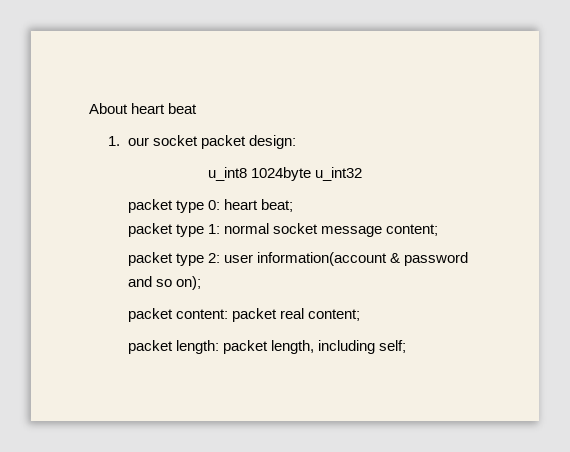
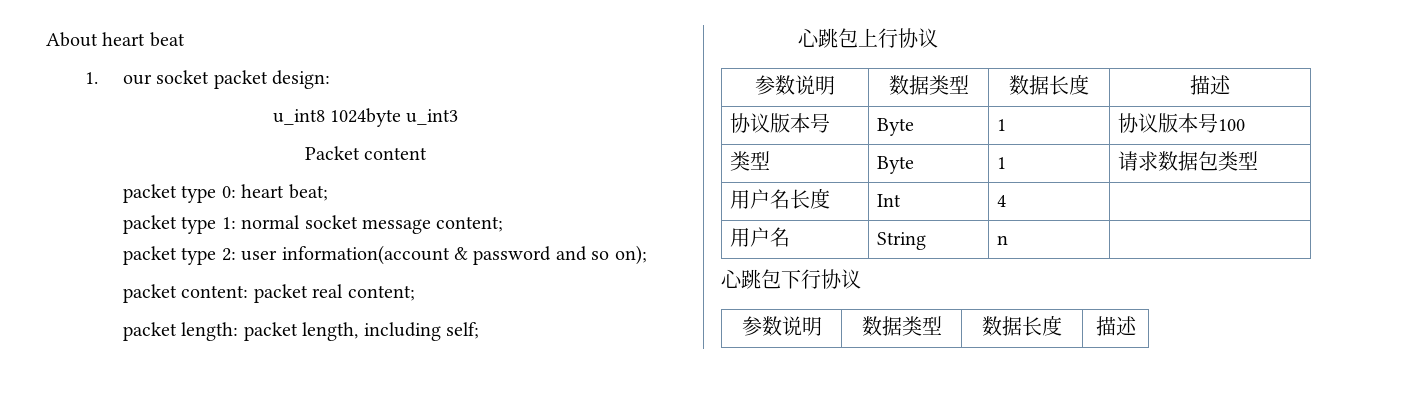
- u_int8 1024byte u_int32
+ u_int8 1024byte u_int3
+ Packet content
+ 心跳包上行协议
+ 参数说明 | 数据类型 | 数据长度 | 描述
+ 协议版本号 | Byte | 1 | 协议版本号100
+ 类型 | Byte | 1 | 请求数据包类型
+ 用户名长度 | Int | 4 |
+ 用户名 | String | n |
+ 心跳包下行协议
+ 参数说明 | 数据类型 | 数据长度 | 描述

